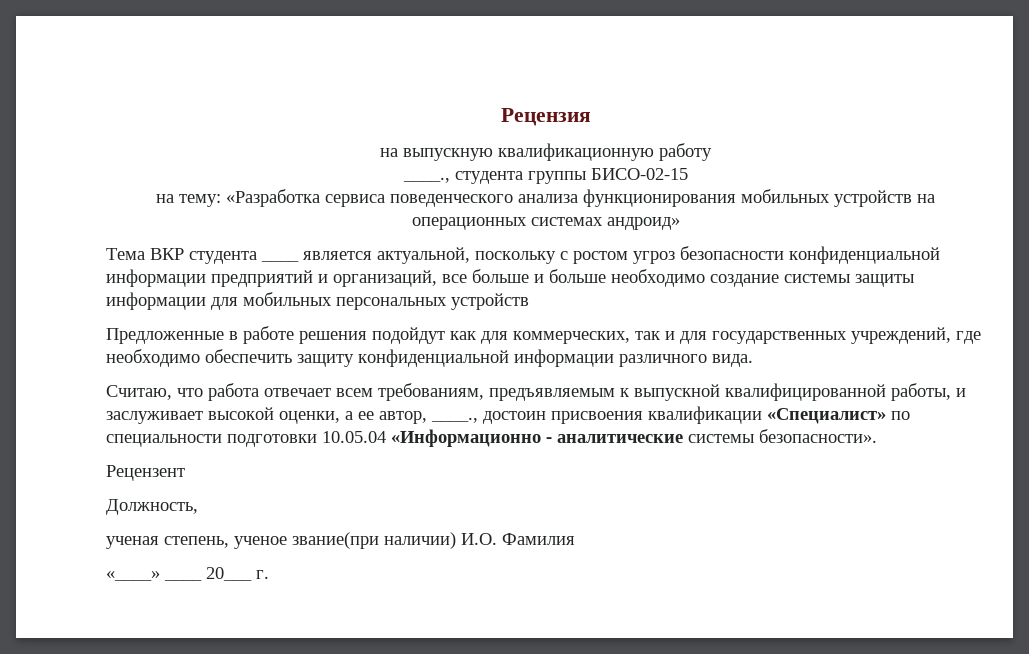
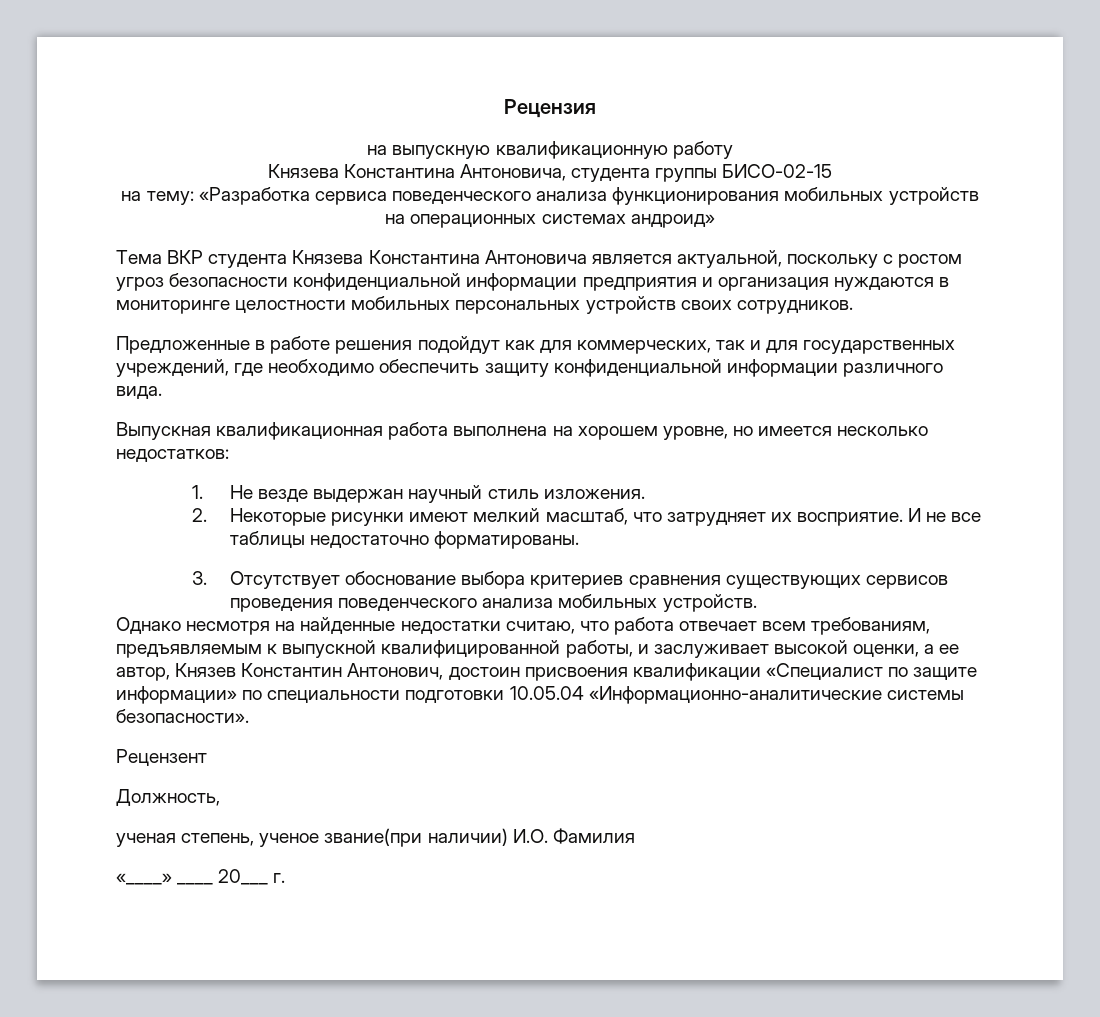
- ____., студента группы БИСО-02-15
+ Князева Константина Антоновича, студента группы БИСО-02-15
- Тема ВКР студента ____ является актуальной, поскольку с ростом угроз безопасности конфиденциальной информации предприятий и организаций, все больше и больше необходимо создание системы защиты информации для мобильных персональных устройств
+ Тема ВКР студента Князева Константина Антоновича является актуальной, поскольку с ростом угроз безопасности конфиденциальной информации предприятия и организация нуждаются в мониторинге целостности мобильных персональных устройств своих сотрудников.
- Считаю, что работа отвечает всем требованиям, предъявляемым к выпускной квалифицированной работы, и заслуживает высокой оценки, а ее автор, ____., достоин присвоения квалификации «Специалист» по специальности подготовки 10.05.04 «Информационно - аналитические системы безопасности».
+ Выпускная квалификационная работа выполнена на хорошем уровне, но имеется несколько недостатков:
+ 1. Не везде выдержан научный стиль изложения.
+ 2. Некоторые рисунки имеют мелкий масштаб, что затрудняет их восприятие. И не все таблицы недостаточно форматированы.
+ 3. Отсутствует обоснование выбора критериев сравнения существующих сервисов проведения поведенческого анализа мобильных устройств.
+ Однако несмотря на найденные недостатки считаю, что работа отвечает всем требованиям, предъявляемым к выпускной квалифицированной работы, и заслуживает высокой оценки, а ее автор, Князев Константин Антонович, достоин присвоения квалификации «Специалист по защите информации» по специальности подготовки 10.05.04 «Информационно-аналитические системы безопасности».

